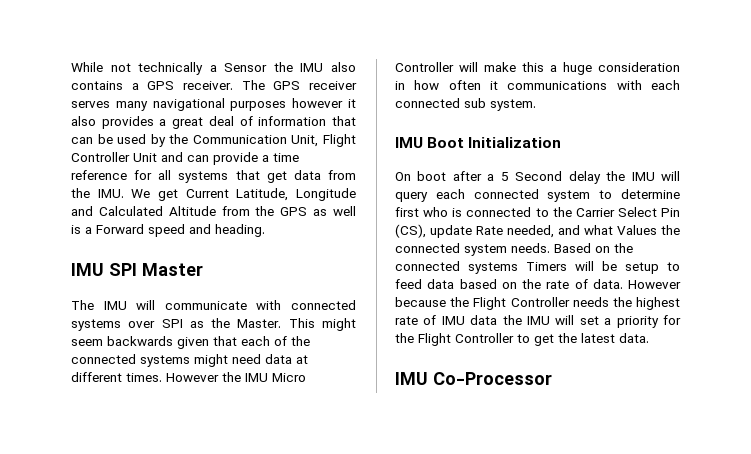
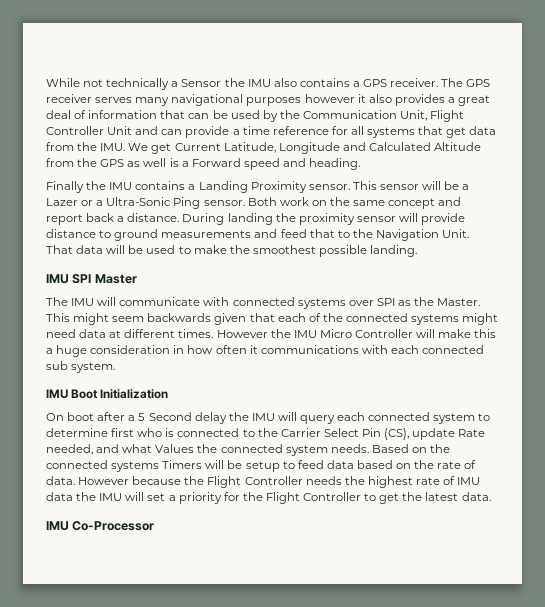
+ Finally the IMU contains a Landing Proximity sensor. This sensor will be a Lazer or a Ultra-Sonic Ping sensor. Both work on the same concept and report back a distance. During landing the proximity sensor will provide distance to ground measurements and feed that to the Navigation Unit. That data will be used to make the smoothest possible landing.

